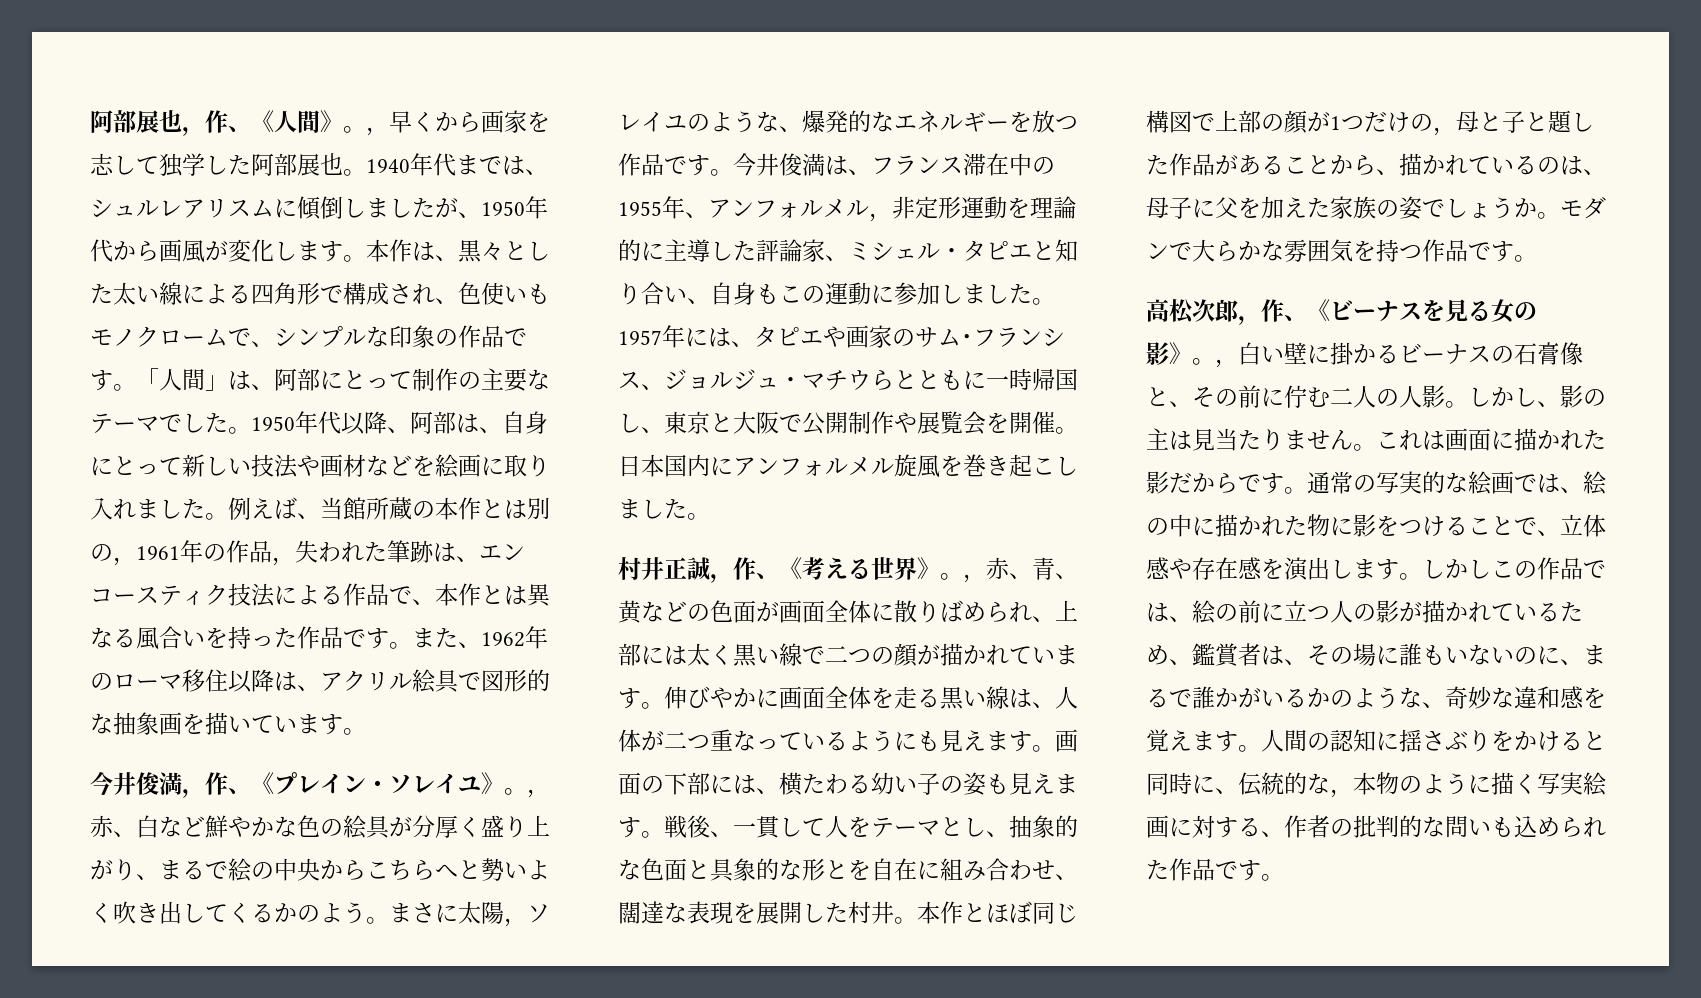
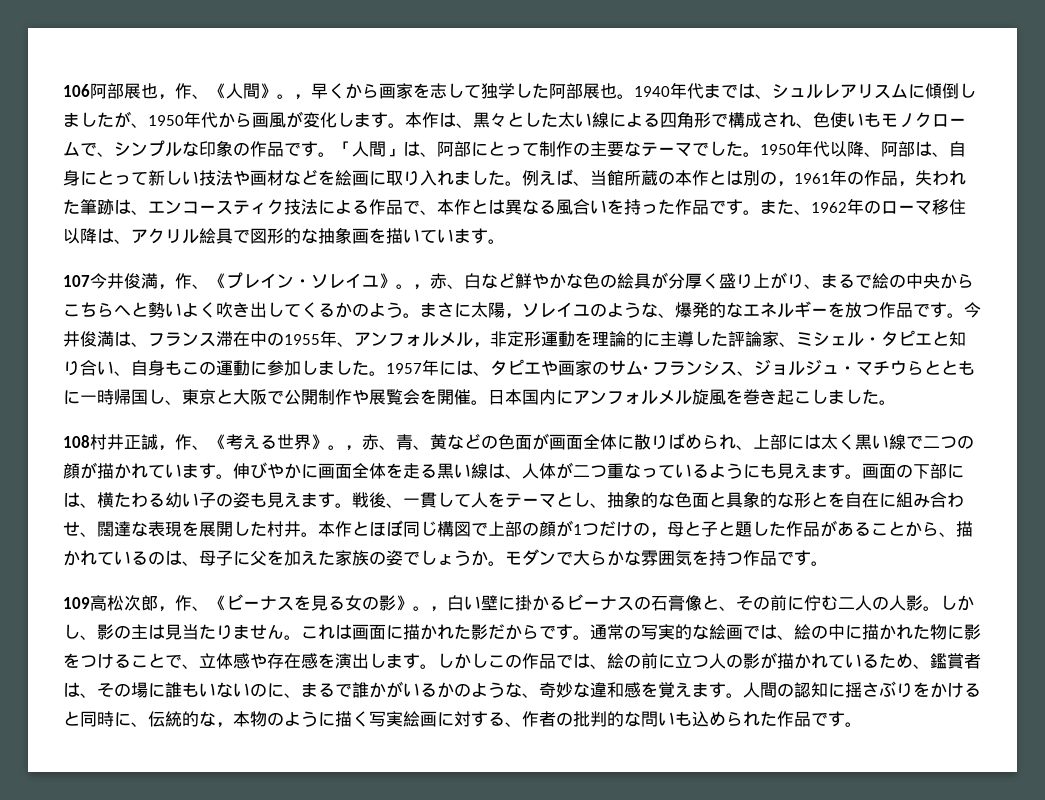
- 阿部展也，作、《人間》。
+ 106阿部展也，作、《人間》。
- 今井俊満，作、《プレイン・ソレイユ》。
+ 107今井俊満，作、《プレイン・ソレイユ》。
- 村井正誠，作、《考える世界》。
+ 108村井正誠，作、《考える世界》。
- 高松次郎，作、《ビーナスを見る女の影》。
+ 109高松次郎，作、《ビーナスを見る女の影》。

